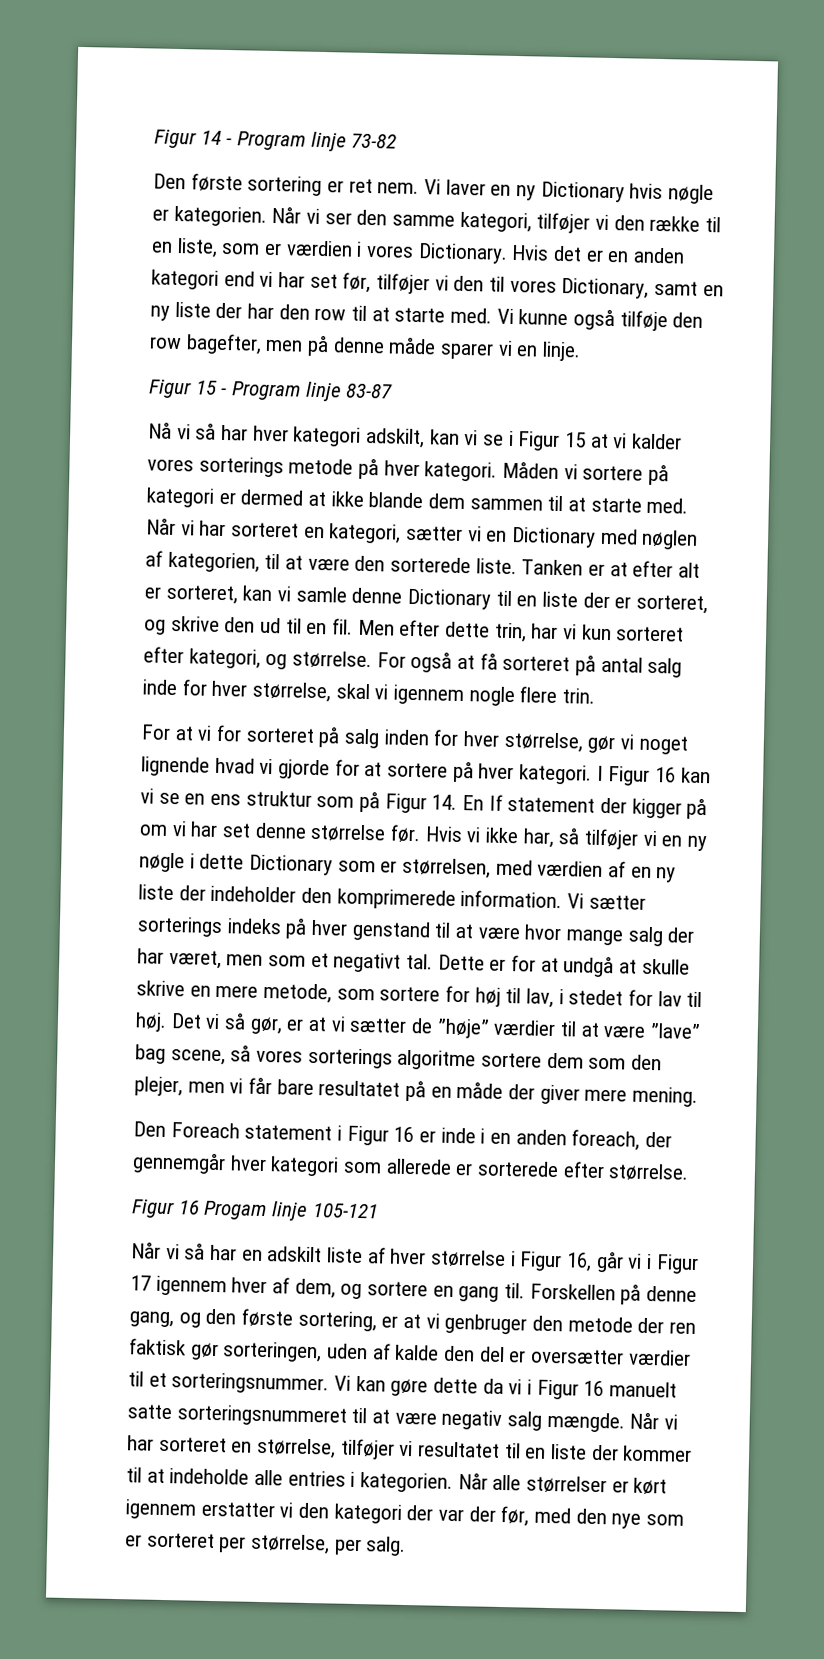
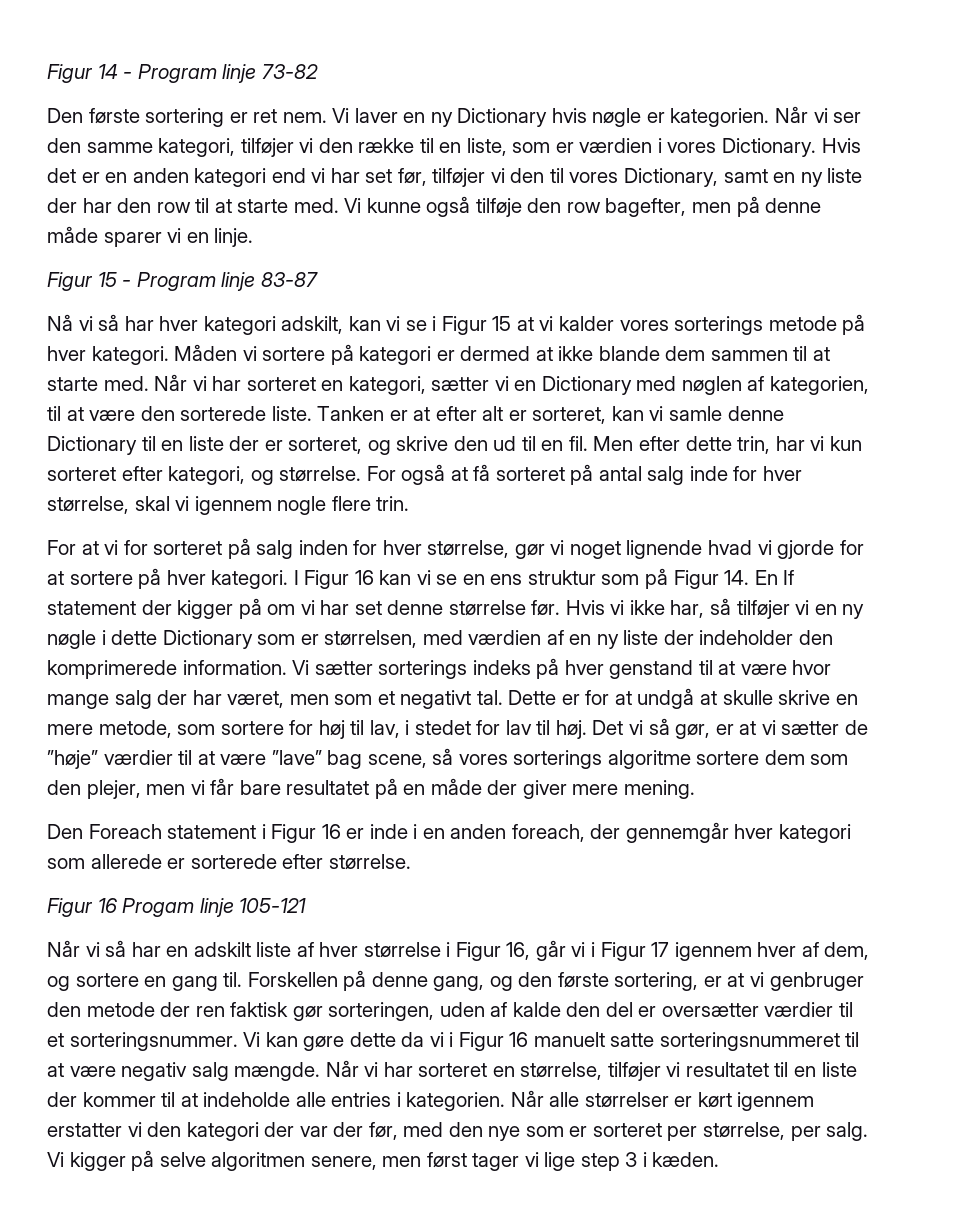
+ Vi kigger på selve algoritmen senere, men først tager vi lige step 3 i kæden.

